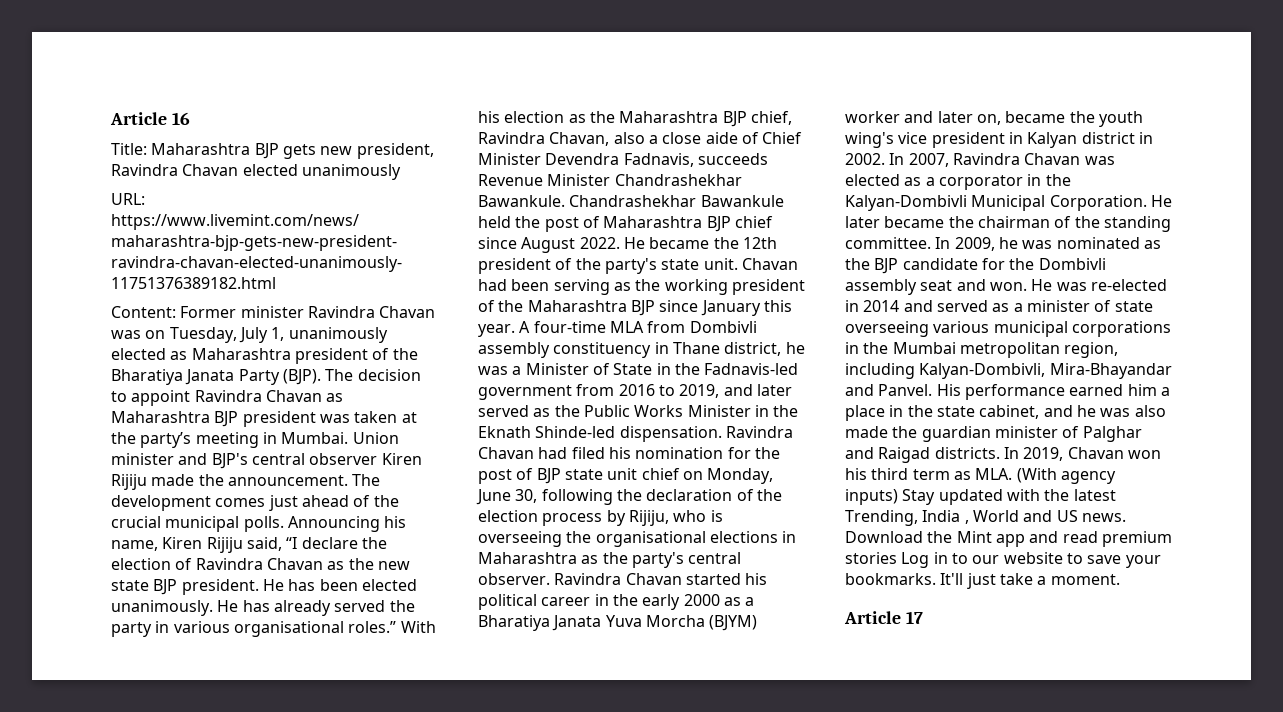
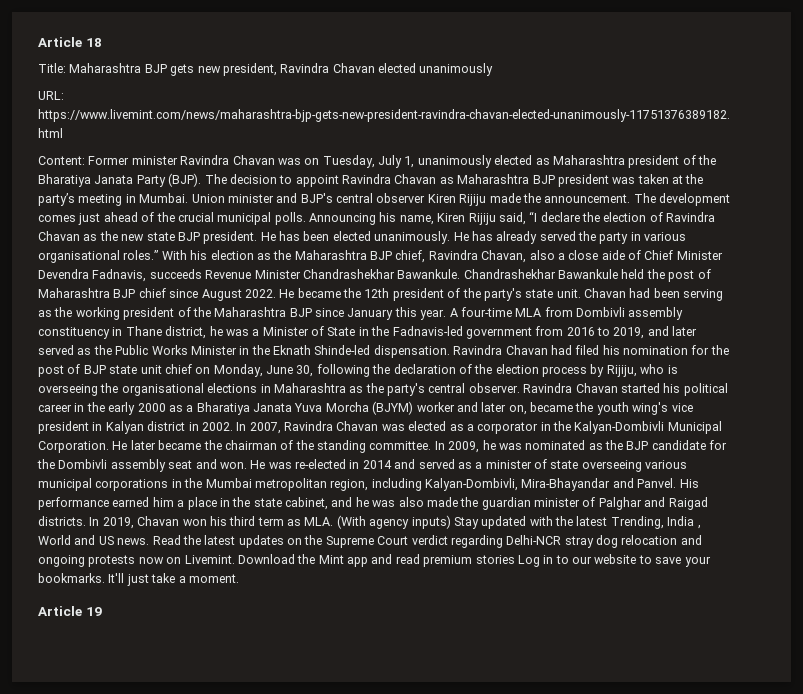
- Article 16
+ Article 18
+ Read the latest updates on the Supreme Court verdict regarding Delhi-NCR stray dog relocation and ongoing protests now on Livemint.
- Article 17
+ Article 19

